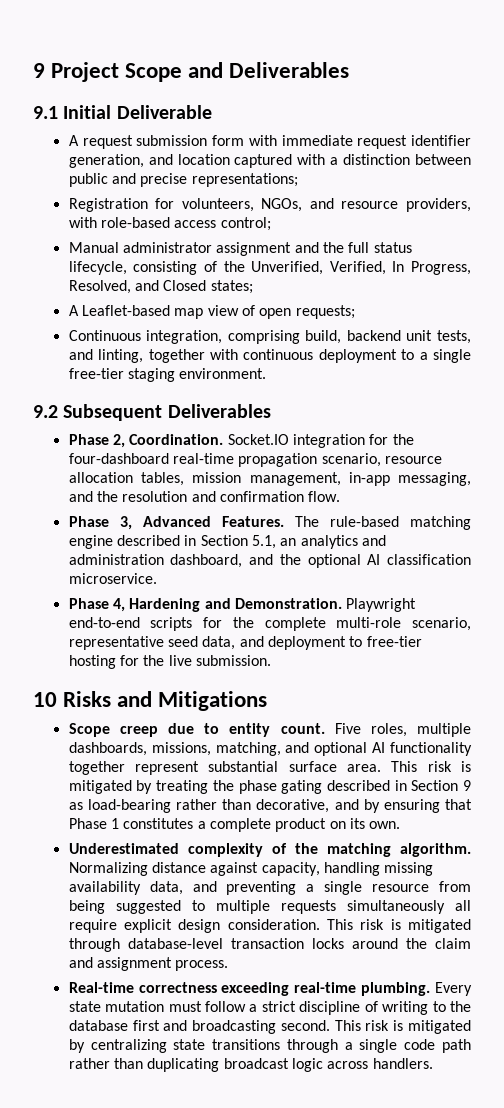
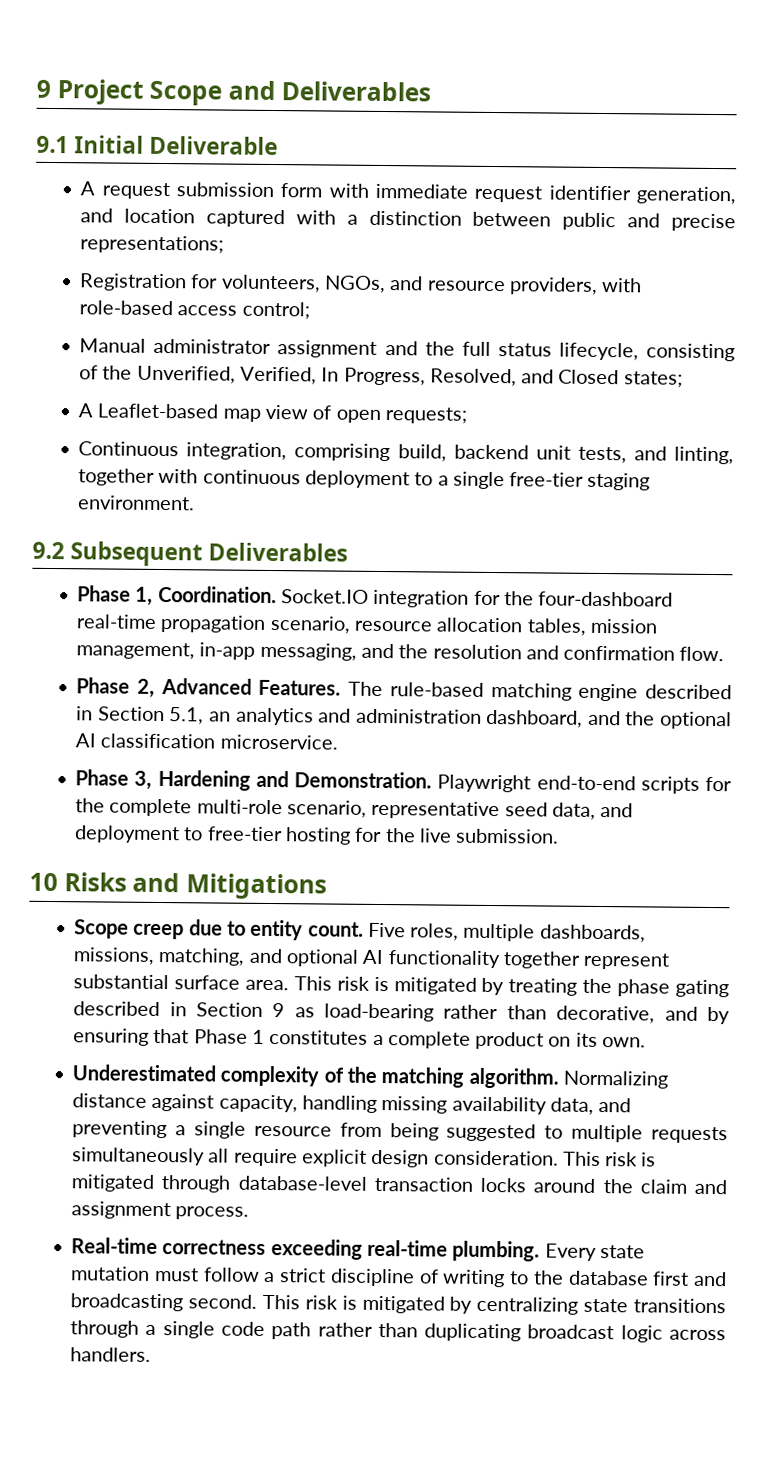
- Phase 2, Coordination.
+ Phase 1, Coordination.
- Phase 3, Advanced Features.
+ Phase 2, Advanced Features.
- Phase 4, Hardening and Demonstration.
+ Phase 3, Hardening and Demonstration.

